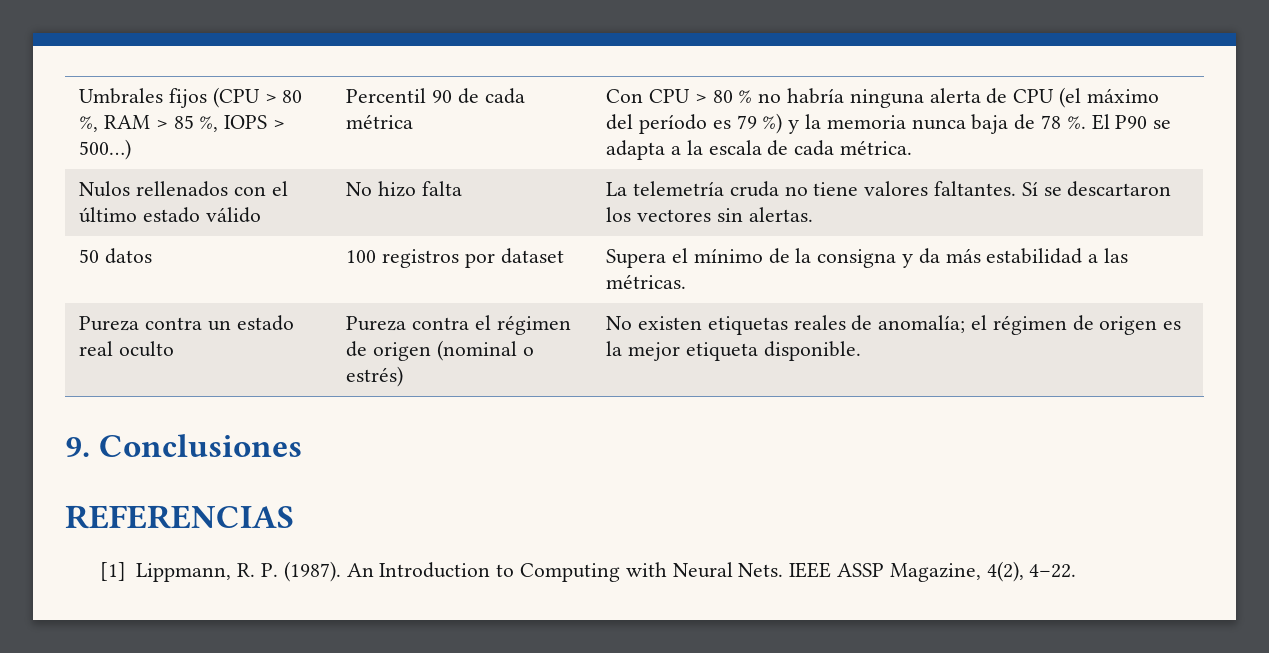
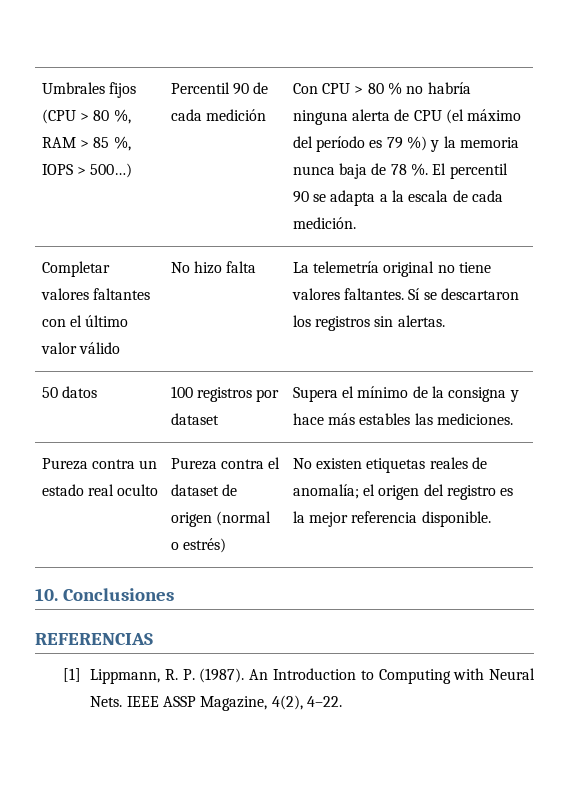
- Percentil 90 de cada métrica
+ Percentil 90 de cada medición
- El P90 se adapta a la escala de cada métrica.
- Nulos rellenados con el último estado válido | No hizo falta | La telemetría cruda no tiene valores faltantes. Sí se descartaron los vectores sin alertas.
+ El percentil 90 se adapta a la escala de cada medición.
+ Completar valores faltantes con el último valor válido | No hizo falta | La telemetría original no tiene valores faltantes. Sí se descartaron los registros sin alertas.
- 50 datos | 100 registros por dataset | Supera el mínimo de la consigna y da más estabilidad a las métricas.
+ 50 datos | 100 registros por dataset | Supera el mínimo de la consigna y hace más estables las mediciones.
- Pureza contra un estado real oculto | Pureza contra el régimen de origen (nominal o estrés) | No existen etiquetas reales de anomalía; el régimen de origen es la mejor etiqueta disponible.
+ Pureza contra un estado real oculto | Pureza contra el dataset de origen (normal o estrés) | No existen etiquetas reales de anomalía; el origen del registro es la mejor referencia disponible.
- 9. Conclusiones
+ 10. Conclusiones

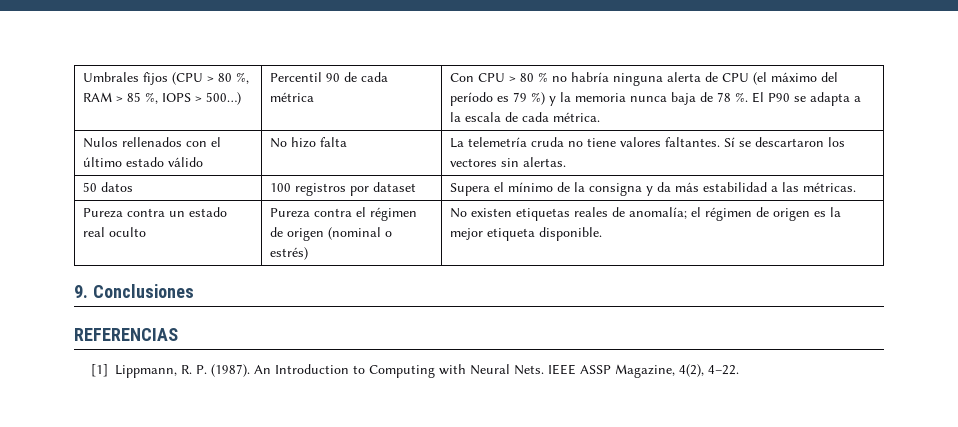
- Percentil 90 de cada medición
+ Percentil 90 de cada métrica
- El percentil 90 se adapta a la escala de cada medición.
- Completar valores faltantes con el último valor válido | No hizo falta | La telemetría original no tiene valores faltantes. Sí se descartaron los registros sin alertas.
+ El P90 se adapta a la escala de cada métrica.
+ Nulos rellenados con el último estado válido | No hizo falta | La telemetría cruda no tiene valores faltantes. Sí se descartaron los vectores sin alertas.
- 50 datos | 100 registros por dataset | Supera el mínimo de la consigna y hace más estables las mediciones.
+ 50 datos | 100 registros por dataset | Supera el mínimo de la consigna y da más estabilidad a las métricas.
- Pureza contra un estado real oculto | Pureza contra el dataset de origen (normal o estrés) | No existen etiquetas reales de anomalía; el origen del registro es la mejor referencia disponible.
+ Pureza contra un estado real oculto | Pureza contra el régimen de origen (nominal o estrés) | No existen etiquetas reales de anomalía; el régimen de origen es la mejor etiqueta disponible.
- 10. Conclusiones
+ 9. Conclusiones

